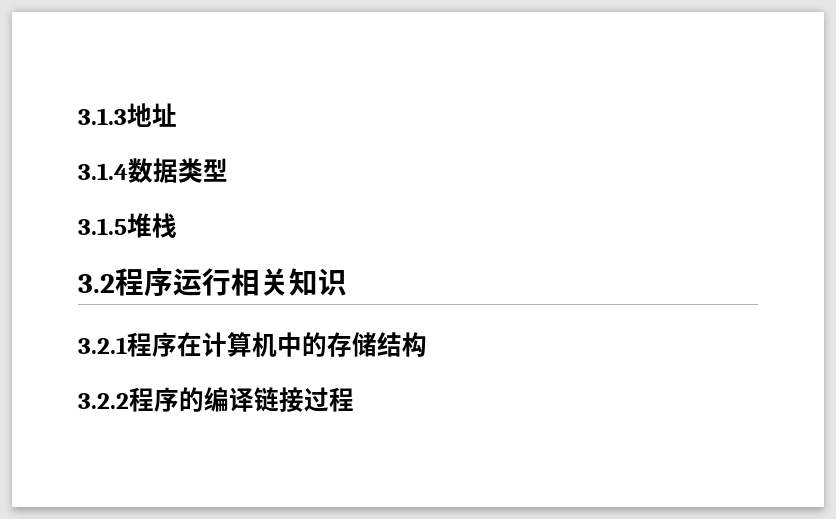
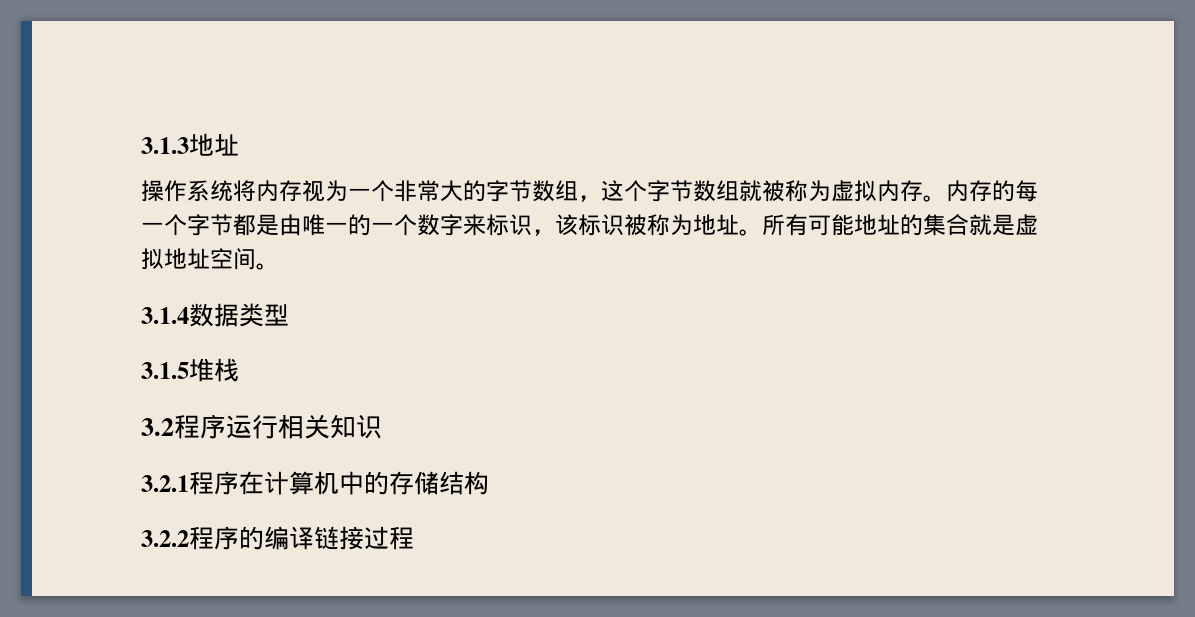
+ 操作系统将内存视为一个非常大的字节数组，这个字节数组就被称为虚拟内存。内存的每一个字节都是由唯一的一个数字来标识，该标识被称为地址。所有可能地址的集合就是虚拟地址空间。

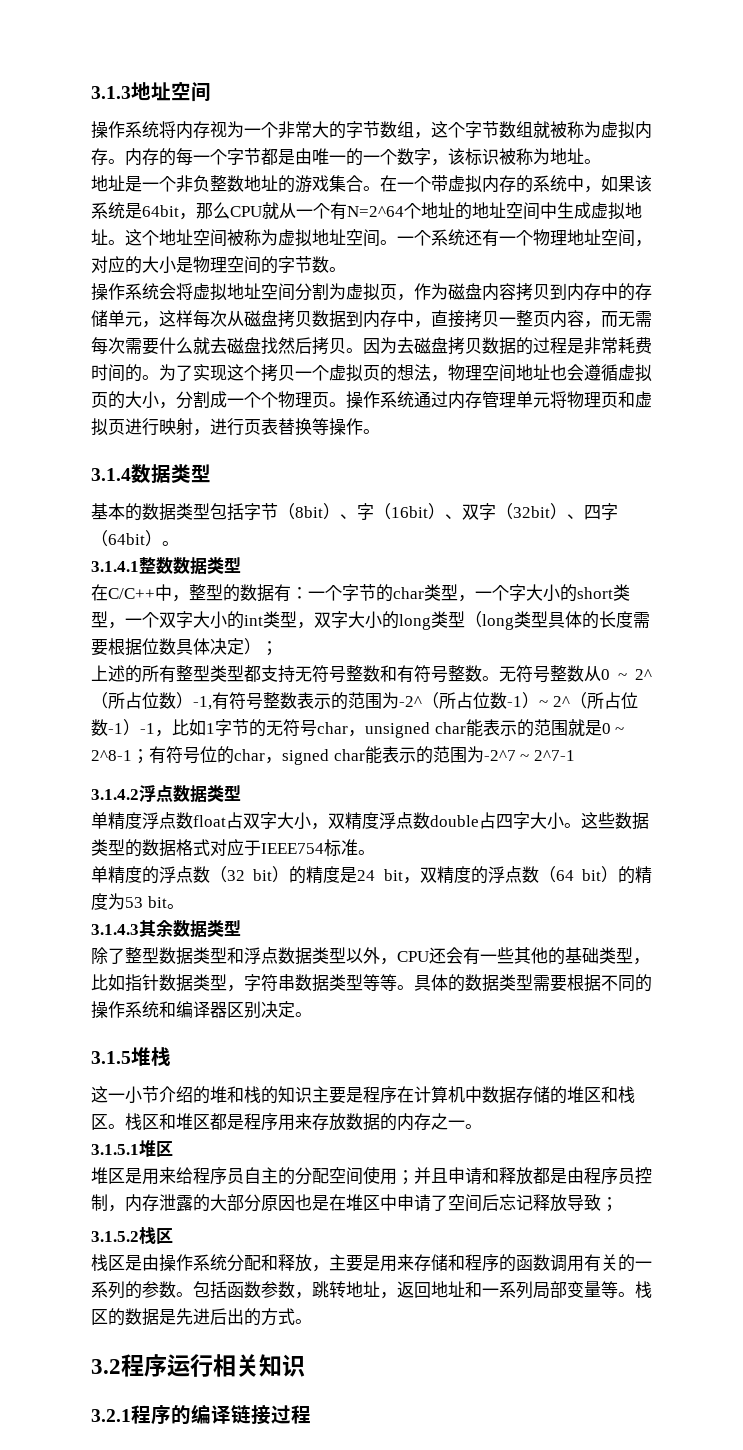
- 3.1.3地址
+ 3.1.3地址空间
- 内存的每一个字节都是由唯一的一个数字来标识，该标识被称为地址。所有可能地址的集合就是虚拟地址空间。
+ 内存的每一个字节都是由唯一的一个数字，该标识被称为地址。
+ 地址是一个非负整数地址的游戏集合。在一个带虚拟内存的系统中，如果该系统是64bit，那么CPU就从一个有N=2^64个地址的地址空间中生成虚拟地址。这个地址空间被称为虚拟地址空间。一个系统还有一个物理地址空间，对应的大小是物理空间的字节数。
+ 操作系统会将虚拟地址空间分割为虚拟页，作为磁盘内容拷贝到内存中的存储单元，这样每次从磁盘拷贝数据到内存中，直接拷贝一整页内容，而无需每次需要什么就去磁盘找然后拷贝。因为去磁盘拷贝数据的过程是非常耗费时间的。为了实现这个拷贝一个虚拟页的想法，物理空间地址也会遵循虚拟页的大小，分割成一个个物理页。操作系统通过内存管理单元将物理页和虚拟页进行映射，进行页表替换等操作。
  3.1.4数据类型
+ 基本的数据类型包括字节（8bit）、字（16bit）、双字（32bit）、四字（64bit）。
+ 3.1.4.1整数数据类型
+ 在C/C++中，整型的数据有：一个字节的char类型，一个字大小的short类型，一个双字大小的int类型，双字大小的long类型（long类型具体的长度需要根据位数具体决定）；
+ 上述的所有整型类型都支持无符号整数和有符号整数。无符号整数从0 ~ 2^（所占位数）-1,有符号整数表示的范围为-2^（所占位数-1）~ 2^（所占位数-1）-1，比如1字节的无符号char，unsigned char能表示的范围就是0 ~ 2^8-1；有符号位的char，signed char能表示的范围为-2^7 ~ 2^7-1
+ 3.1.4.2浮点数据类型
+ 单精度浮点数float占双字大小，双精度浮点数double占四字大小。这些数据类型的数据格式对应于IEEE754标准。
+ 单精度的浮点数（32 bit）的精度是24 bit，双精度的浮点数（64 bit）的精度为53 bit。
+ 3.1.4.3其余数据类型
+ 除了整型数据类型和浮点数据类型以外，CPU还会有一些其他的基础类型，比如指针数据类型，字符串数据类型等等。具体的数据类型需要根据不同的操作系统和编译器区别决定。
  3.1.5堆栈
+ 这一小节介绍的堆和栈的知识主要是程序在计算机中数据存储的堆区和栈区。栈区和堆区都是程序用来存放数据的内存之一。
+ 3.1.5.1堆区
+ 堆区是用来给程序员自主的分配空间使用；并且申请和释放都是由程序员控制，内存泄露的大部分原因也是在堆区中申请了空间后忘记释放导致；
+ 3.1.5.2栈区
+ 栈区是由操作系统分配和释放，主要是用来存储和程序的函数调用有关的一系列的参数。包括函数参数，跳转地址，返回地址和一系列局部变量等。栈区的数据是先进后出的方式。
- 3.2.1程序在计算机中的存储结构
- 3.2.2程序的编译链接过程
+ 3.2.1程序的编译链接过程

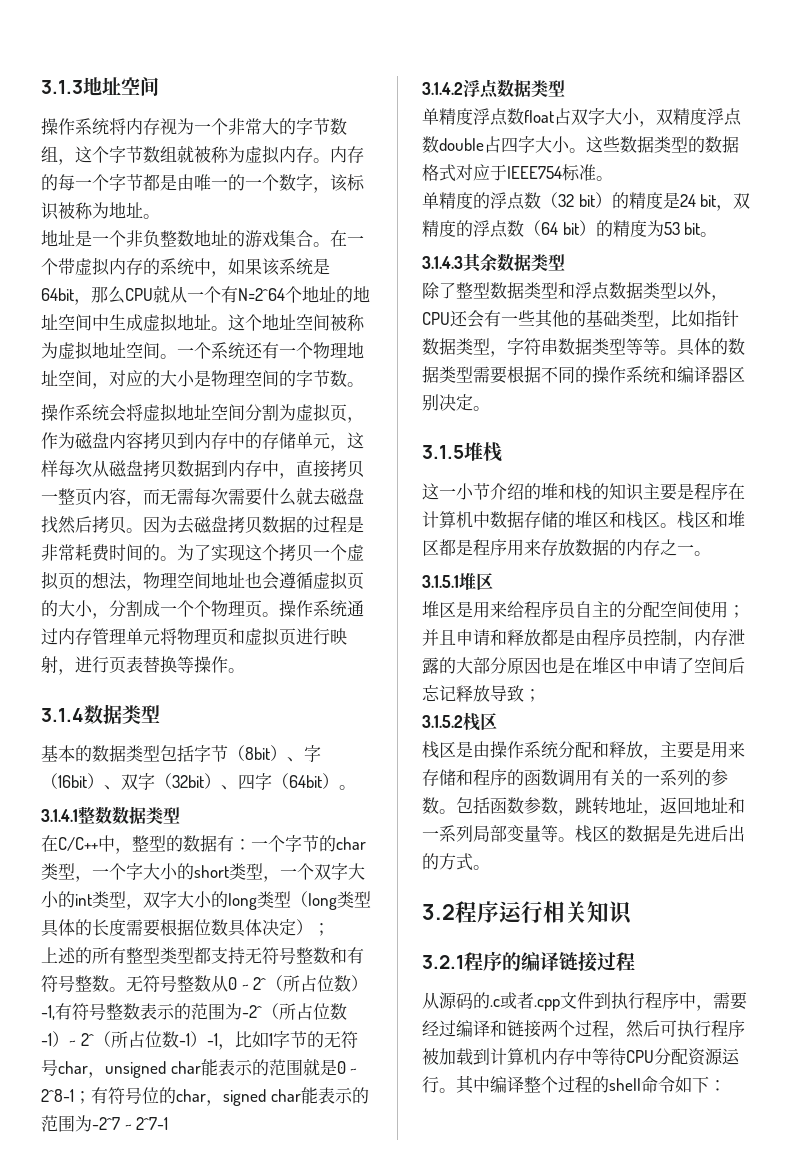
+ 从源码的.c或者.cpp文件到执行程序中，需要经过编译和链接两个过程，然后可执行程序被加载到计算机内存中等待CPU分配资源运行。其中编译整个过程的shell命令如下：

